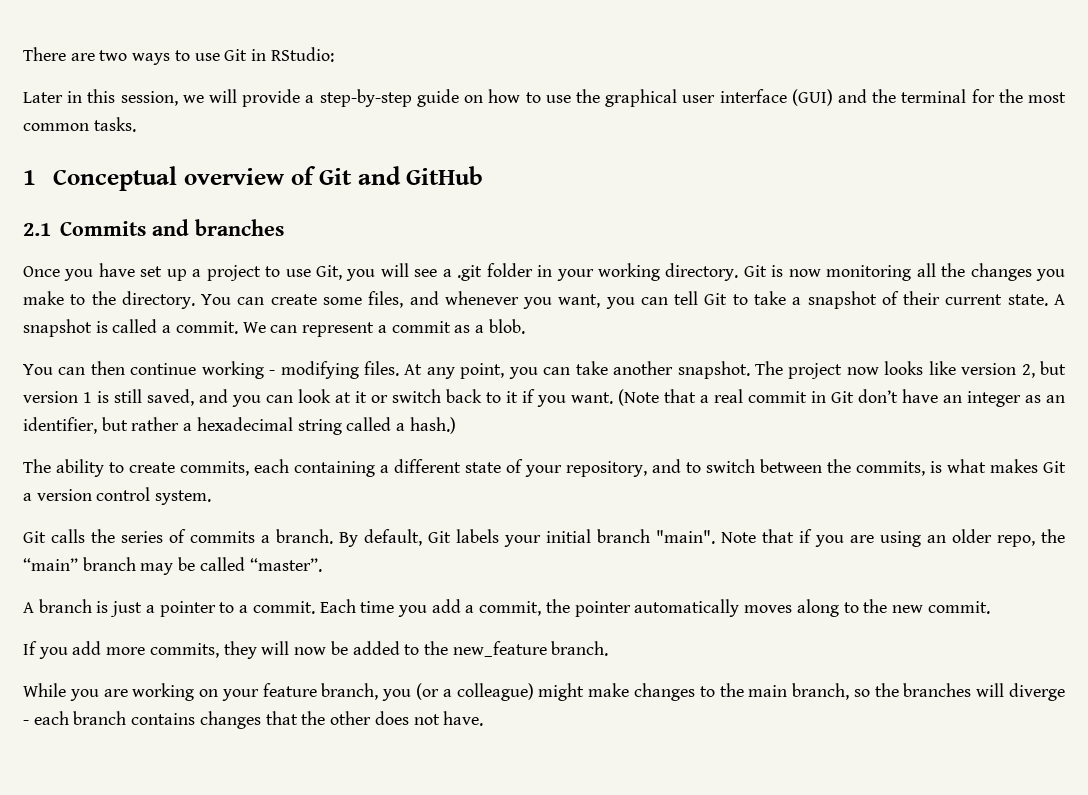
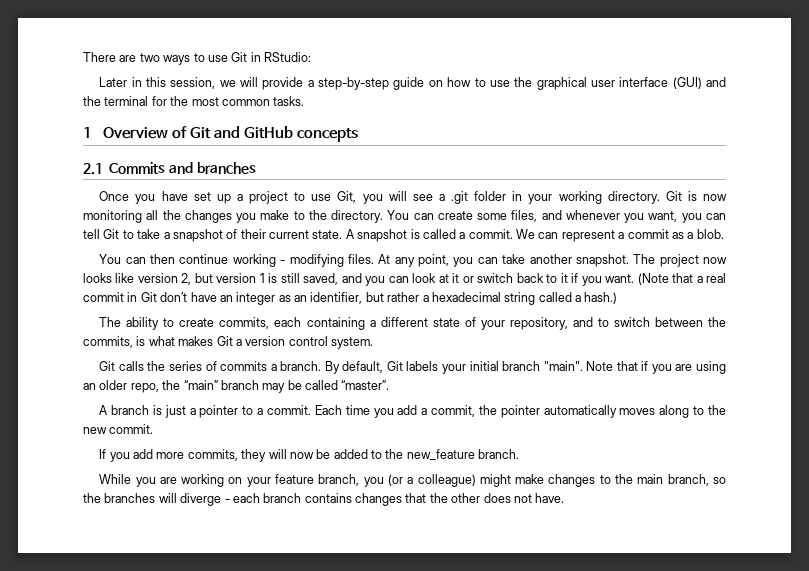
- 1 Conceptual overview of Git and GitHub
+ 1 Overview of Git and GitHub concepts

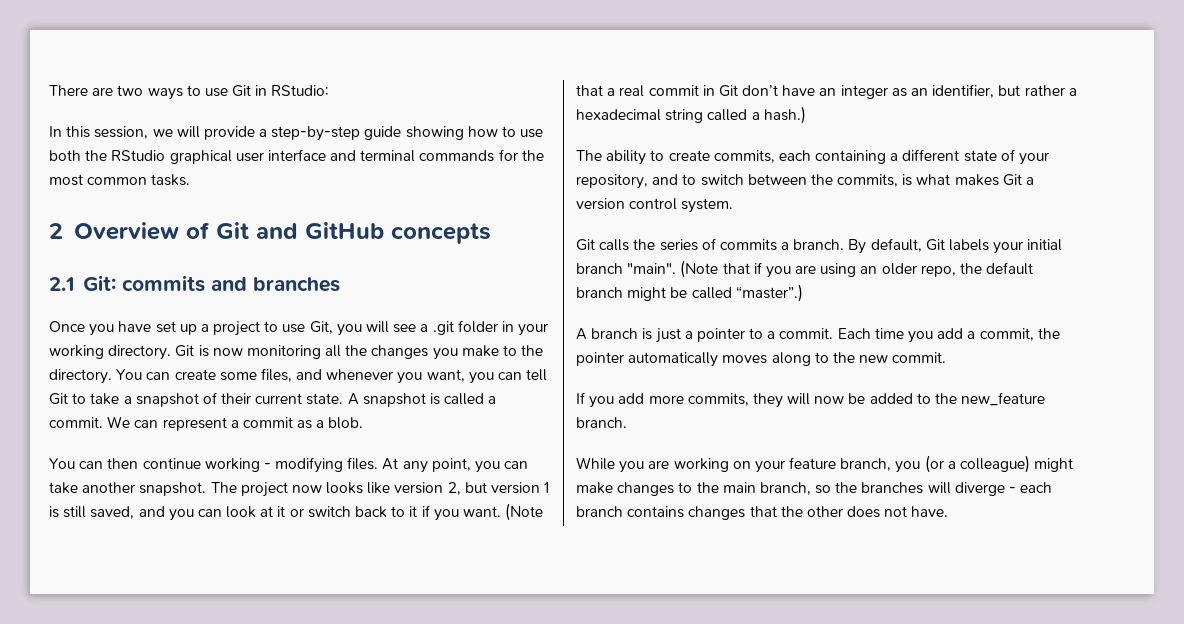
- Later in this session, we will provide a step-by-step guide on how to use the graphical user interface (GUI) and the terminal for the most common tasks.
+ In this session, we will provide a step-by-step guide showing how to use both the RStudio graphical user interface and terminal commands for the most common tasks.
- 1 Overview of Git and GitHub concepts
+ 2 Overview of Git and GitHub concepts
- 2.1 Commits and branches
+ 2.1 Git: commits and branches
- Note that if you are using an older repo, the “main” branch may be called “master”.
+ (Note that if you are using an older repo, the default branch might be called “master”.)

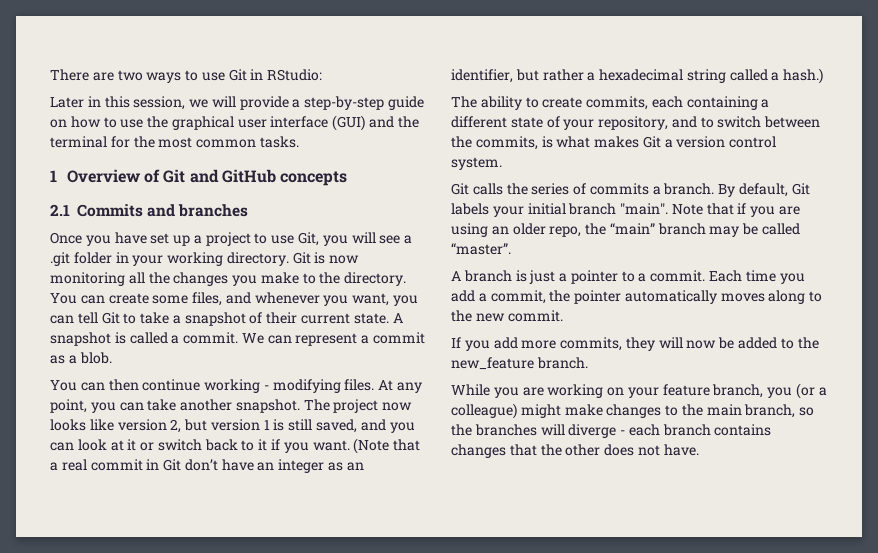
- In this session, we will provide a step-by-step guide showing how to use both the RStudio graphical user interface and terminal commands for the most common tasks.
+ Later in this session, we will provide a step-by-step guide on how to use the graphical user interface (GUI) and the terminal for the most common tasks.
- 2 Overview of Git and GitHub concepts
+ 1 Overview of Git and GitHub concepts
- 2.1 Git: commits and branches
+ 2.1 Commits and branches
- (Note that if you are using an older repo, the default branch might be called “master”.)
+ Note that if you are using an older repo, the “main” branch may be called “master”.

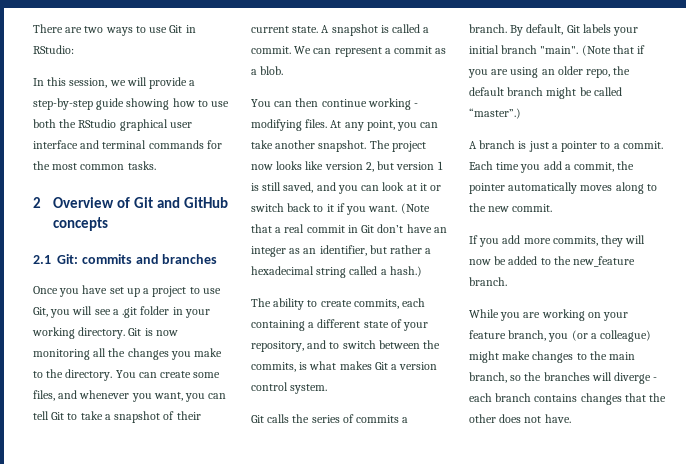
- Later in this session, we will provide a step-by-step guide on how to use the graphical user interface (GUI) and the terminal for the most common tasks.
+ In this session, we will provide a step-by-step guide showing how to use both the RStudio graphical user interface and terminal commands for the most common tasks.
- 1 Overview of Git and GitHub concepts
+ 2 Overview of Git and GitHub concepts
- 2.1 Commits and branches
+ 2.1 Git: commits and branches
- Note that if you are using an older repo, the “main” branch may be called “master”.
+ (Note that if you are using an older repo, the default branch might be called “master”.)

